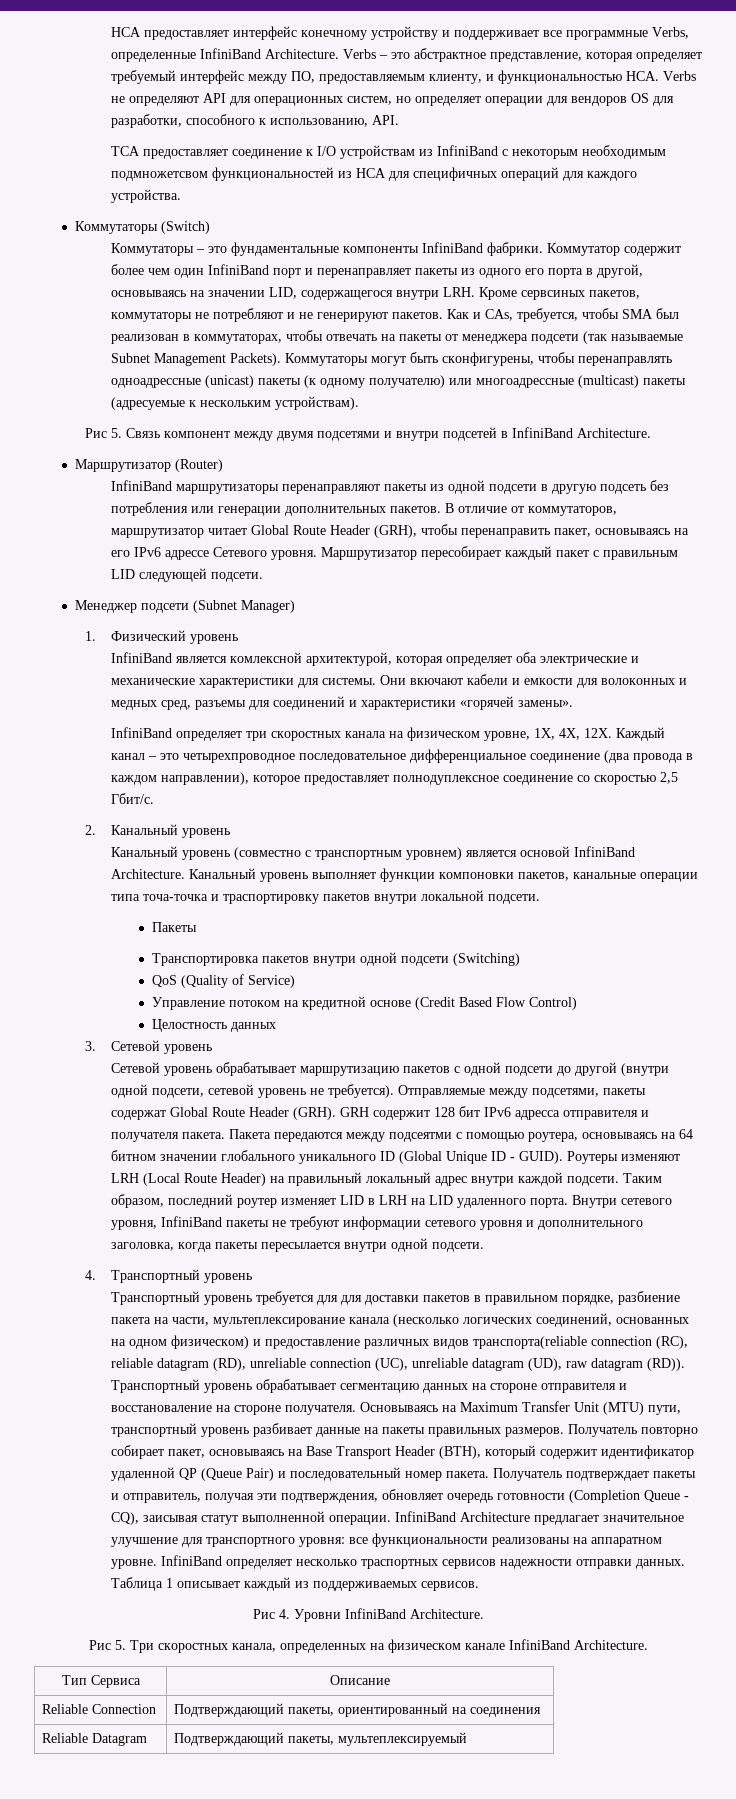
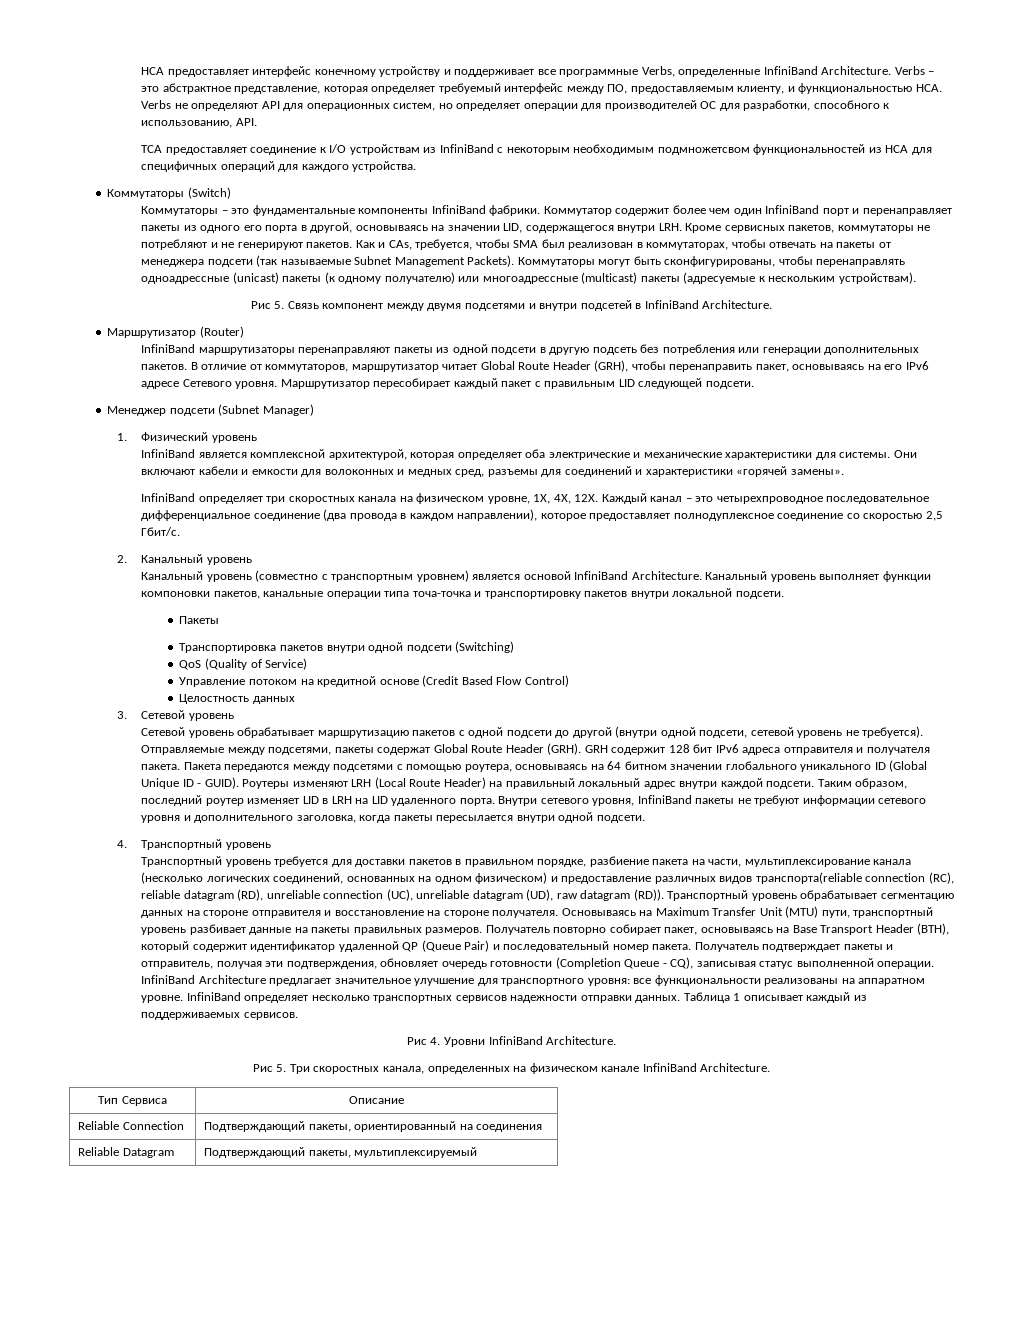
- Verbs – это абстрактное представление, которая определяет требуемый интерфейс между ПО, предоставляемым клиенту, и функциональностью HCA. Verbs не определяют API для операционных систем, но определяет операции для вендоров OS для разработки, способного к использованию, API.
+ Verbs – это абстрактное представление, которая определяет требуемый интерфейс между ПО, предоставляемым клиенту, и функциональностью HCA. Verbs не определяют API для операционных систем, но определяет операции для производителей ОС для разработки, способного к использованию, API.
- Коммутатор содержит более чем один InfiniBand порт и перенаправляет пакеты из одного его порта в другой, основываясь на значении LID, содержащегося внутри LRH. Кроме сервсиных пакетов, коммутаторы не потребляют и не генерируют пакетов.
+ Коммутатор содержит более чем один InfiniBand порт и перенаправляет пакеты из одного его порта в другой, основываясь на значении LID, содержащегося внутри LRH. Кроме сервисных пакетов, коммутаторы не потребляют и не генерируют пакетов.
- Коммутаторы могут быть сконфигурены, чтобы перенаправлять одноадрессные (unicast) пакеты (к одному получателю) или многоадрессные (multicast) пакеты (адресуемые к нескольким устройствам).
+ Коммутаторы могут быть сконфигурированы, чтобы перенаправлять одноадрессные (unicast) пакеты (к одному получателю) или многоадрессные (multicast) пакеты (адресуемые к нескольким устройствам).
- В отличие от коммутаторов, маршрутизатор читает Global Route Header (GRH), чтобы перенаправить пакет, основываясь на его IPv6 адрессе Сетевого уровня.
+ В отличие от коммутаторов, маршрутизатор читает Global Route Header (GRH), чтобы перенаправить пакет, основываясь на его IPv6 адресе Сетевого уровня.
- InfiniBand является комлексной архитектурой, которая определяет оба электрические и механические характеристики для системы.
+ InfiniBand является комплексной архитектурой, которая определяет оба электрические и механические характеристики для системы.
- Они вкючают кабели и емкости для волоконных и медных сред, разъемы для соединений и характеристики «горячей замены».
+ Они включают кабели и емкости для волоконных и медных сред, разъемы для соединений и характеристики «горячей замены».
- Канальный уровень выполняет функции компоновки пакетов, канальные операции типа точа-точка и траспортировку пакетов внутри локальной подсети.
+ Канальный уровень выполняет функции компоновки пакетов, канальные операции типа точа-точка и транспортировку пакетов внутри локальной подсети.
- GRH содержит 128 бит IPv6 адресса отправителя и получателя пакета.
+ GRH содержит 128 бит IPv6 адреса отправителя и получателя пакета.
- Пакета передаются между подсеятми с помощью роутера, основываясь на 64 битном значении глобального уникального ID (Global Unique ID - GUID).
+ Пакета передаются между подсетями с помощью роутера, основываясь на 64 битном значении глобального уникального ID (Global Unique ID - GUID).
- Транспортный уровень требуется для для доставки пакетов в правильном порядке, разбиение пакета на части, мультеплексирование канала (несколько логических соединений, основанных на одном физическом) и предоставление различных видов транспорта(reliable connection (RC), reliable datagram (RD), unreliable connection (UC), unreliable datagram (UD), raw datagram (RD)).
+ Транспортный уровень требуется для доставки пакетов в правильном порядке, разбиение пакета на части, мультиплексирование канала (несколько логических соединений, основанных на одном физическом) и предоставление различных видов транспорта(reliable connection (RC), reliable datagram (RD), unreliable connection (UC), unreliable datagram (UD), raw datagram (RD)).
- Транспортный уровень обрабатывает сегментацию данных на стороне отправителя и восстановаление на стороне получателя.
+ Транспортный уровень обрабатывает сегментацию данных на стороне отправителя и восстановление на стороне получателя.
- Получатель подтверждает пакеты и отправитель, получая эти подтверждения, обновляет очередь готовности (Completion Queue - CQ), заисывая статут выполненной операции.
+ Получатель подтверждает пакеты и отправитель, получая эти подтверждения, обновляет очередь готовности (Completion Queue - CQ), записывая статус выполненной операции.
- InfiniBand определяет несколько траспортных сервисов надежности отправки данных.
+ InfiniBand определяет несколько транспортных сервисов надежности отправки данных.
- Reliable Datagram | Подтверждающий пакеты, мультеплексируемый
+ Reliable Datagram | Подтверждающий пакеты, мультиплексируемый

